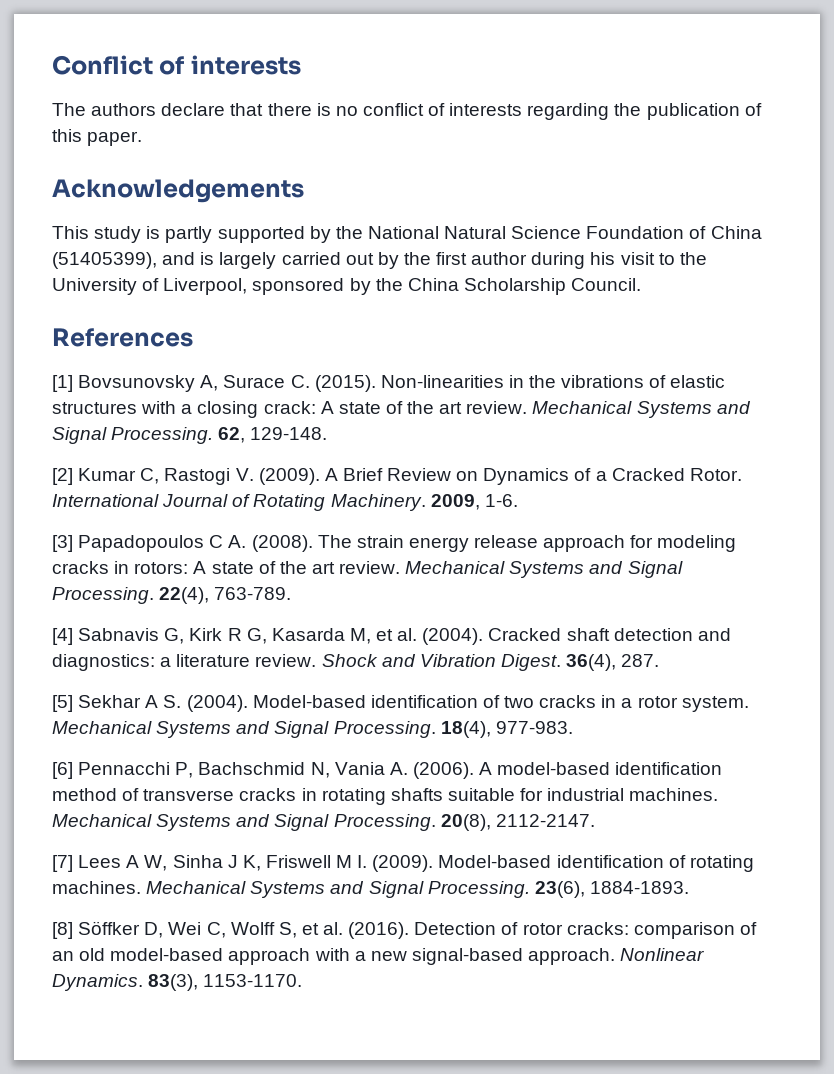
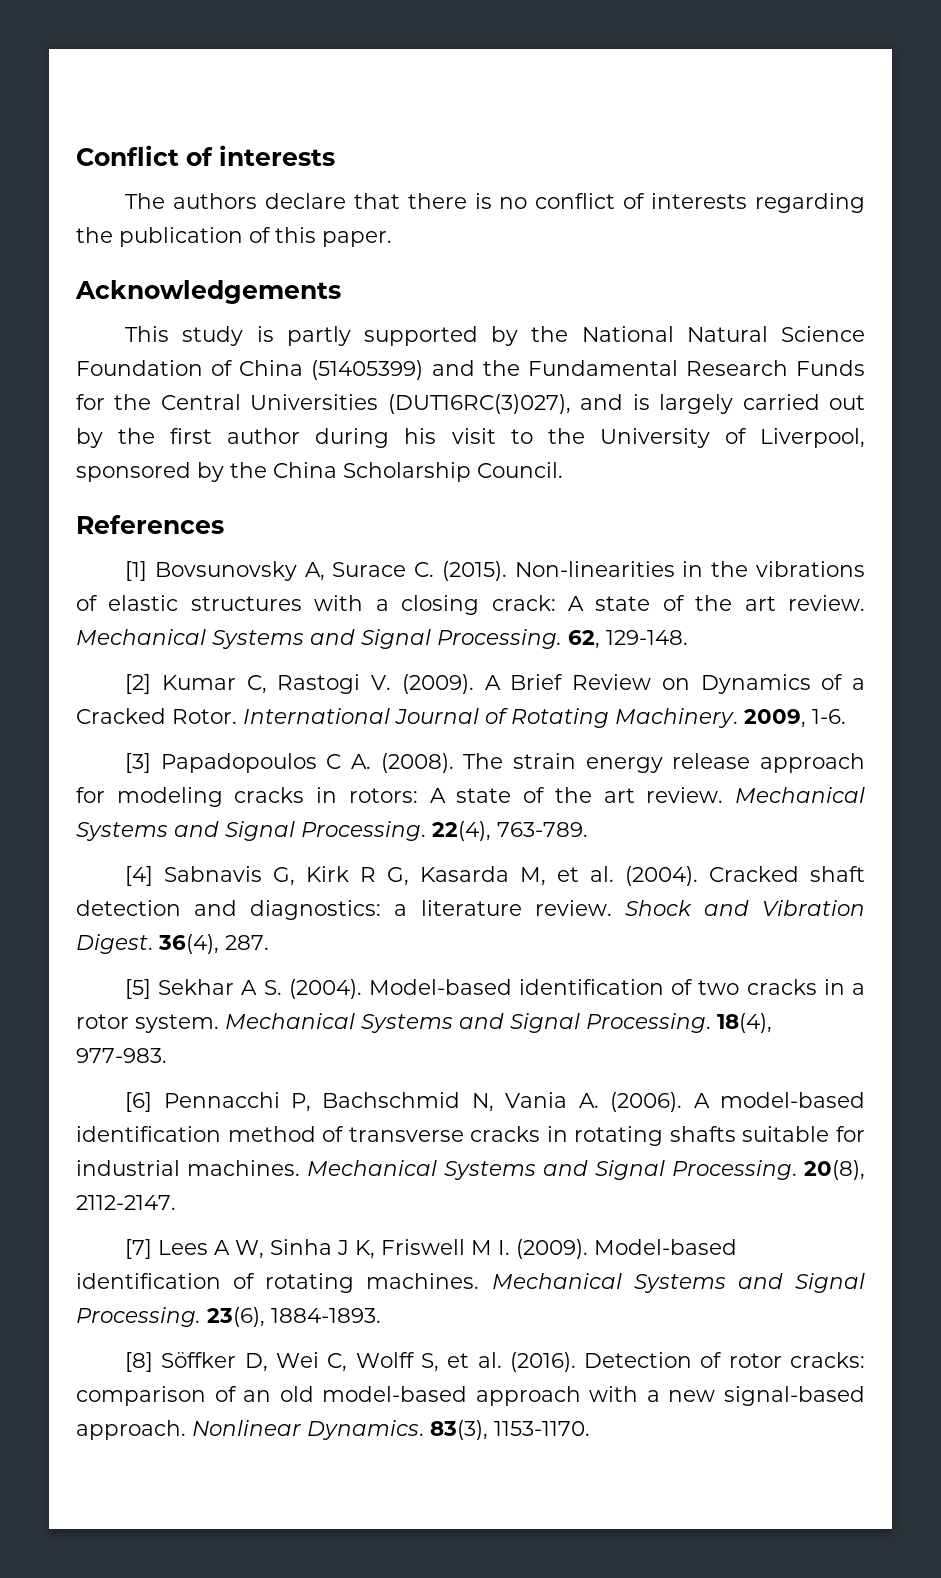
- This study is partly supported by the National Natural Science Foundation of China (51405399), and is largely carried out by the first author during his visit to the University of Liverpool, sponsored by the China Scholarship Council.
+ This study is partly supported by the National Natural Science Foundation of China (51405399) and the Fundamental Research Funds for the Central Universities (DUT16RC(3)027), and is largely carried out by the first author during his visit to the University of Liverpool, sponsored by the China Scholarship Council.

